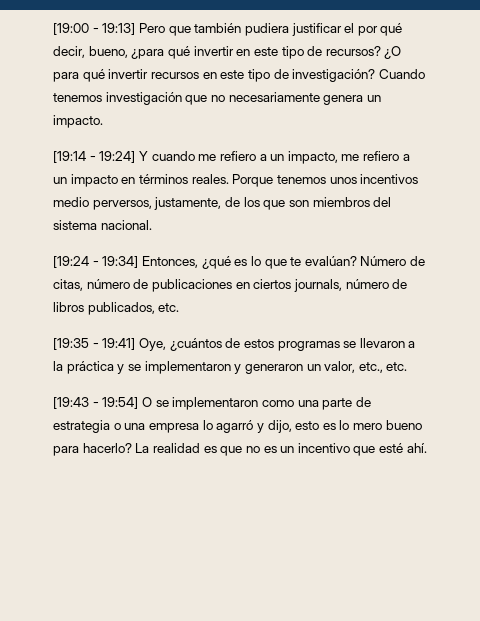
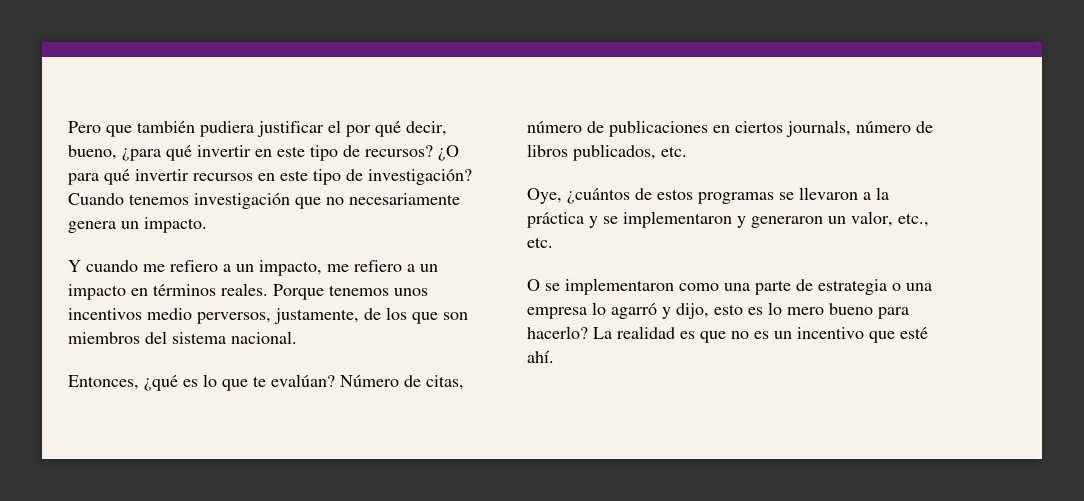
- [19:00 - 19:13] Pero que también pudiera justificar el por qué decir, bueno, ¿para qué invertir en este tipo de recursos?
+ Pero que también pudiera justificar el por qué decir, bueno, ¿para qué invertir en este tipo de recursos?
- [19:14 - 19:24] Y cuando me refiero a un impacto, me refiero a un impacto en términos reales.
+ Y cuando me refiero a un impacto, me refiero a un impacto en términos reales.
- [19:24 - 19:34] Entonces, ¿qué es lo que te evalúan?
+ Entonces, ¿qué es lo que te evalúan?
- [19:35 - 19:41] Oye, ¿cuántos de estos programas se llevaron a la práctica y se implementaron y generaron un valor, etc., etc.
+ Oye, ¿cuántos de estos programas se llevaron a la práctica y se implementaron y generaron un valor, etc., etc.
- [19:43 - 19:54] O se implementaron como una parte de estrategia o una empresa lo agarró y dijo, esto es lo mero bueno para hacerlo?
+ O se implementaron como una parte de estrategia o una empresa lo agarró y dijo, esto es lo mero bueno para hacerlo?

